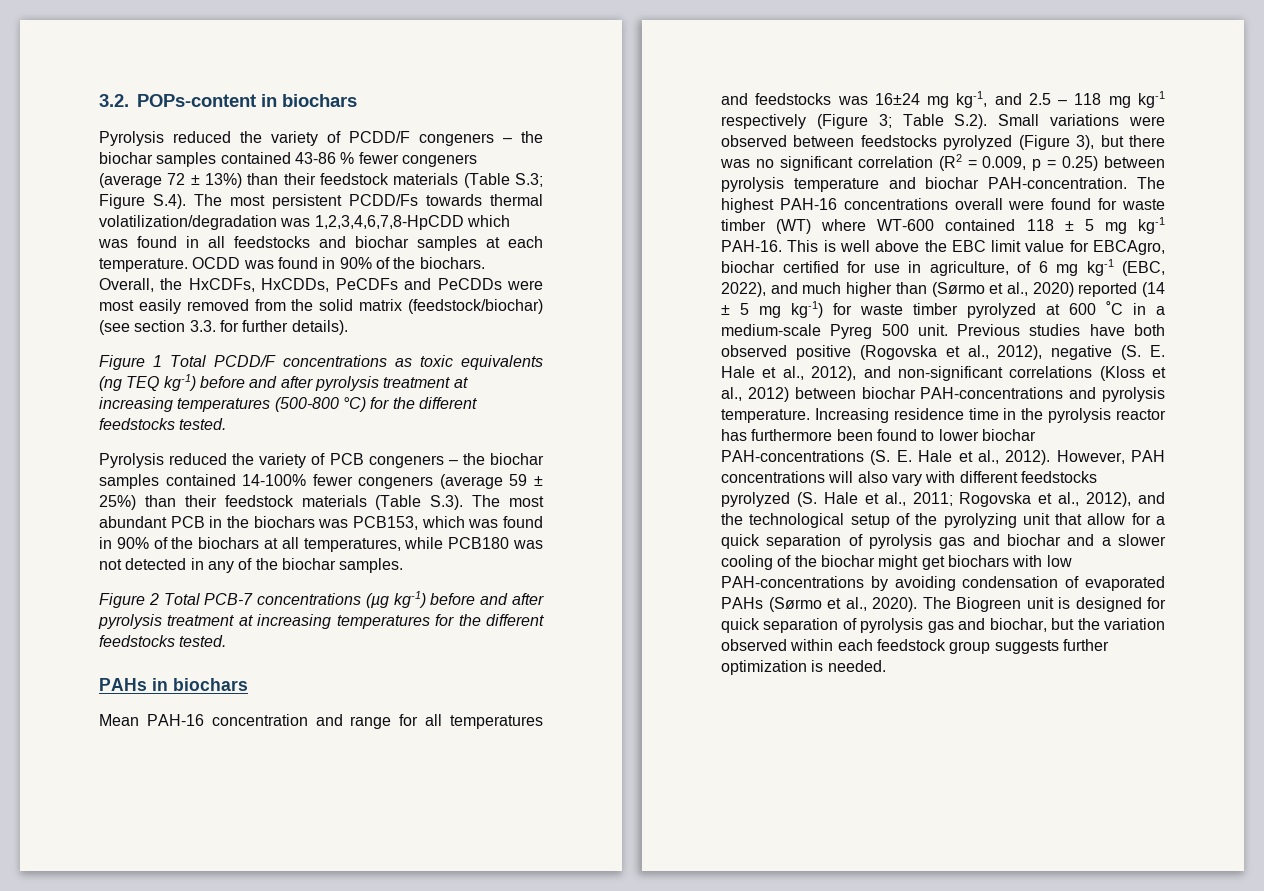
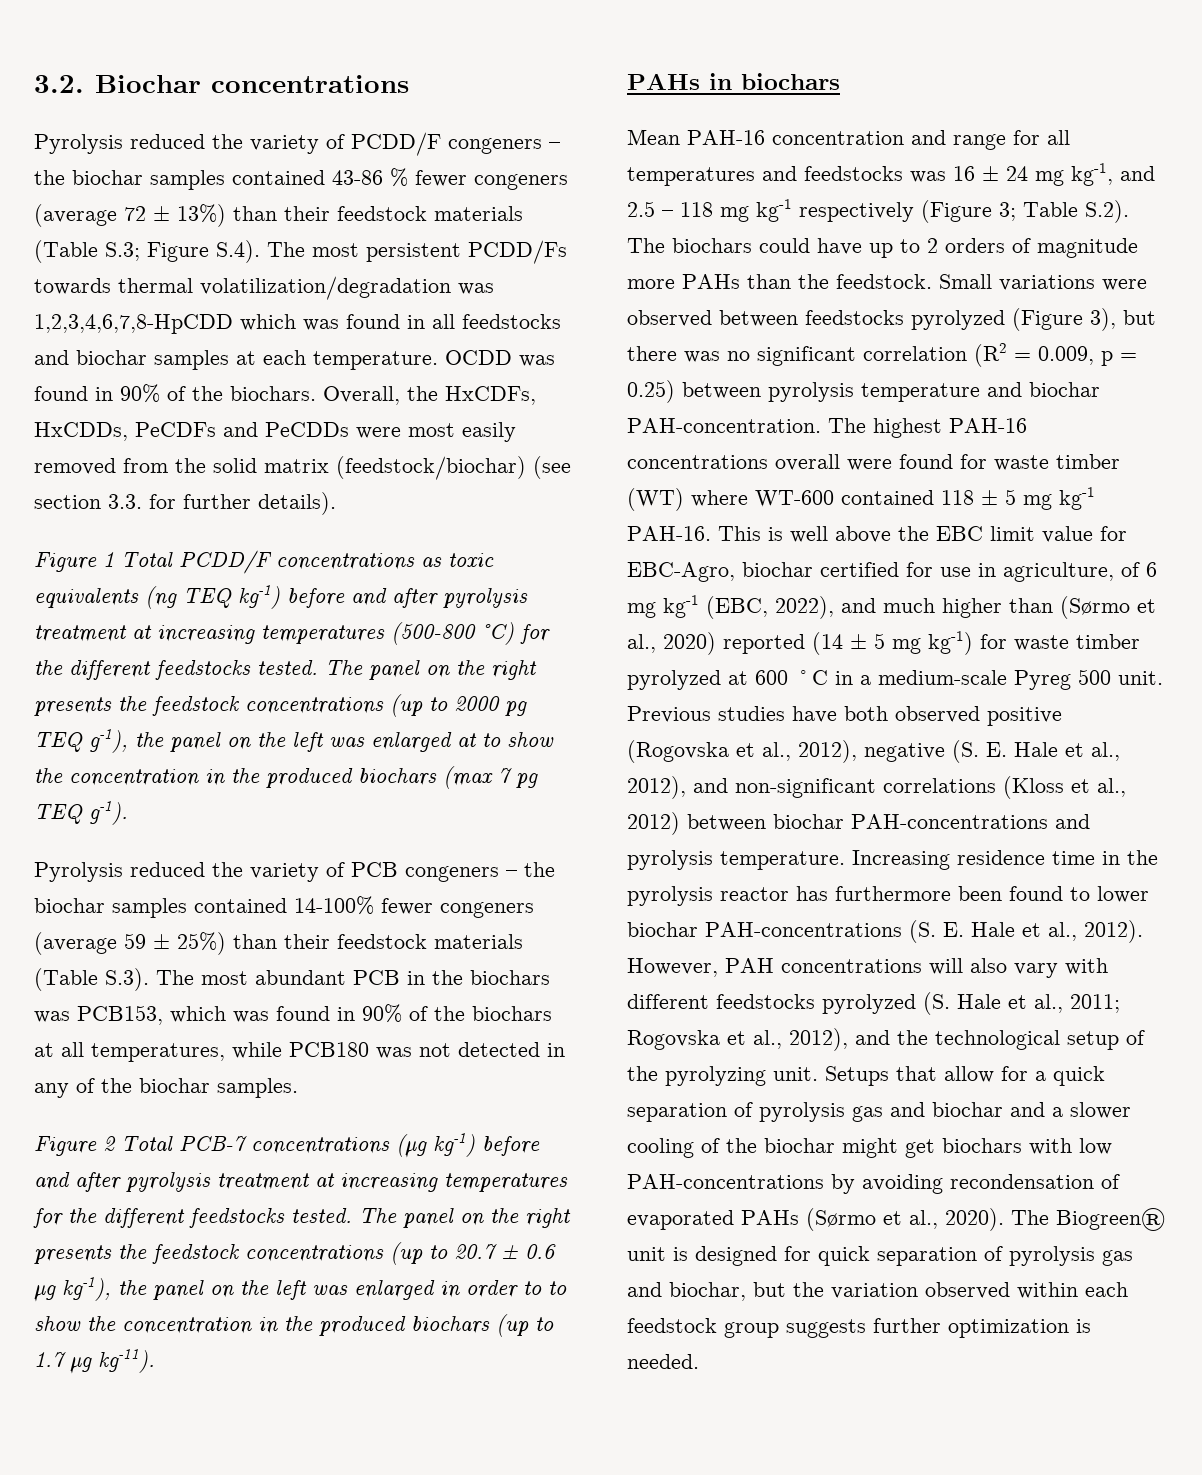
- 3.2. POPs-content in biochars
+ 3.2. Biochar concentrations
+ The panel on the right presents the feedstock concentrations (up to 2000 pg TEQ g-1), the panel on the left was enlarged at to show the concentration in the produced biochars (max 7 pg TEQ g-1).
+ The panel on the right presents the feedstock concentrations (up to 20.7 ± 0.6 µg kg-1), the panel on the left was enlarged in order to to show the concentration in the produced biochars (up to 1.7 µg kg-11).
- Mean PAH-16 concentration and range for all temperatures and feedstocks was 16±24 mg kg-1, and 2.5 – 118 mg kg-1 respectively (Figure 3; Table S.2). Small variations were observed between feedstocks pyrolyzed (Figure 3), but there was no significant correlation (R2 = 0.009, p = 0.25) between pyrolysis temperature and biochar PAH-concentration.
+ Mean PAH-16 concentration and range for all temperatures and feedstocks was 16 ± 24 mg kg-1, and 2.5 – 118 mg kg-1 respectively (Figure 3; Table S.2). The biochars could have up to 2 orders of magnitude more PAHs than the feedstock. Small variations were observed between feedstocks pyrolyzed (Figure 3), but there was no significant correlation (R2 = 0.009, p = 0.25) between pyrolysis temperature and biochar PAH-concentration.
- This is well above the EBC limit value for EBCAgro, biochar certified for use in agriculture, of 6 mg kg-1 (EBC, 2022), and much higher than (Sørmo et al., 2020) reported (14 ± 5 mg kg-1) for waste timber pyrolyzed at 600 ˚C in a medium-scale Pyreg 500 unit.
+ This is well above the EBC limit value for EBC-Agro, biochar certified for use in agriculture, of 6 mg kg-1 (EBC, 2022), and much higher than (Sørmo et al., 2020) reported (14 ± 5 mg kg-1) for waste timber pyrolyzed at 600 ˚C in a medium-scale Pyreg 500 unit.
- However, PAH concentrations will also vary with different feedstocks pyrolyzed (S. Hale et al., 2011; Rogovska et al., 2012), and the technological setup of the pyrolyzing unit that allow for a quick separation of pyrolysis gas and biochar and a slower cooling of the biochar might get biochars with low PAH-concentrations by avoiding condensation of evaporated PAHs (Sørmo et al., 2020).
+ However, PAH concentrations will also vary with different feedstocks pyrolyzed (S. Hale et al., 2011; Rogovska et al., 2012), and the technological setup of the pyrolyzing unit. Setups that allow for a quick separation of pyrolysis gas and biochar and a slower cooling of the biochar might get biochars with low PAH-concentrations by avoiding recondensation of evaporated PAHs (Sørmo et al., 2020).
- The Biogreen unit is designed for quick separation of pyrolysis gas and biochar, but the variation observed within each feedstock group suggests further optimization is needed.
+ The Biogreen® unit is designed for quick separation of pyrolysis gas and biochar, but the variation observed within each feedstock group suggests further optimization is needed.

